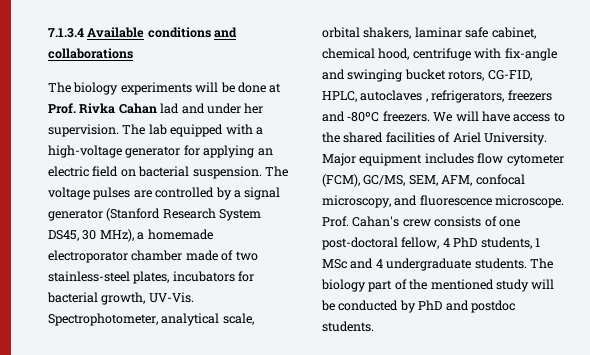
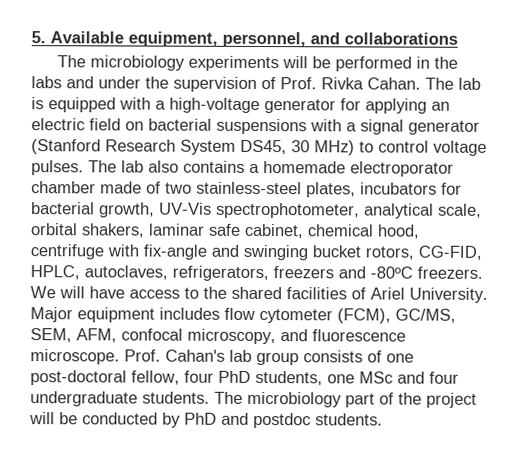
- 7.1.3.4 Available conditions and collaborations
+ 5. Available equipment, personnel, and collaborations
- The biology experiments will be done at Prof. Rivka Cahan lad and under her supervision. The lab equipped with a high-voltage generator for applying an electric field on bacterial suspension. The voltage pulses are controlled by a signal generator (Stanford Research System DS45, 30 MHz), a homemade electroporator chamber made of two stainless-steel plates, incubators for bacterial growth, UV-Vis. Spectrophotometer, analytical scale, orbital shakers, laminar safe cabinet, chemical hood, centrifuge with fix-angle and swinging bucket rotors, CG-FID, HPLC, autoclaves , refrigerators, freezers and ‐80ºC freezers.
+ The microbiology experiments will be performed in the labs and under the supervision of Prof. Rivka Cahan. The lab is equipped with a high-voltage generator for applying an electric field on bacterial suspensions with a signal generator (Stanford Research System DS45, 30 MHz) to control voltage pulses. The lab also contains a homemade electroporator chamber made of two stainless-steel plates, incubators for bacterial growth, UV-Vis spectrophotometer, analytical scale, orbital shakers, laminar safe cabinet, chemical hood, centrifuge with fix-angle and swinging bucket rotors, CG-FID, HPLC, autoclaves, refrigerators, freezers and ‐80ºC freezers.
- Prof. Cahan's crew consists of one post-doctoral fellow, 4 PhD students, 1 MSc and 4 undergraduate students.
+ Prof. Cahan's lab group consists of one post-doctoral fellow, four PhD students, one MSc and four undergraduate students.
- The biology part of the mentioned study will be conducted by PhD and postdoc students.
+ The microbiology part of the project will be conducted by PhD and postdoc students.

